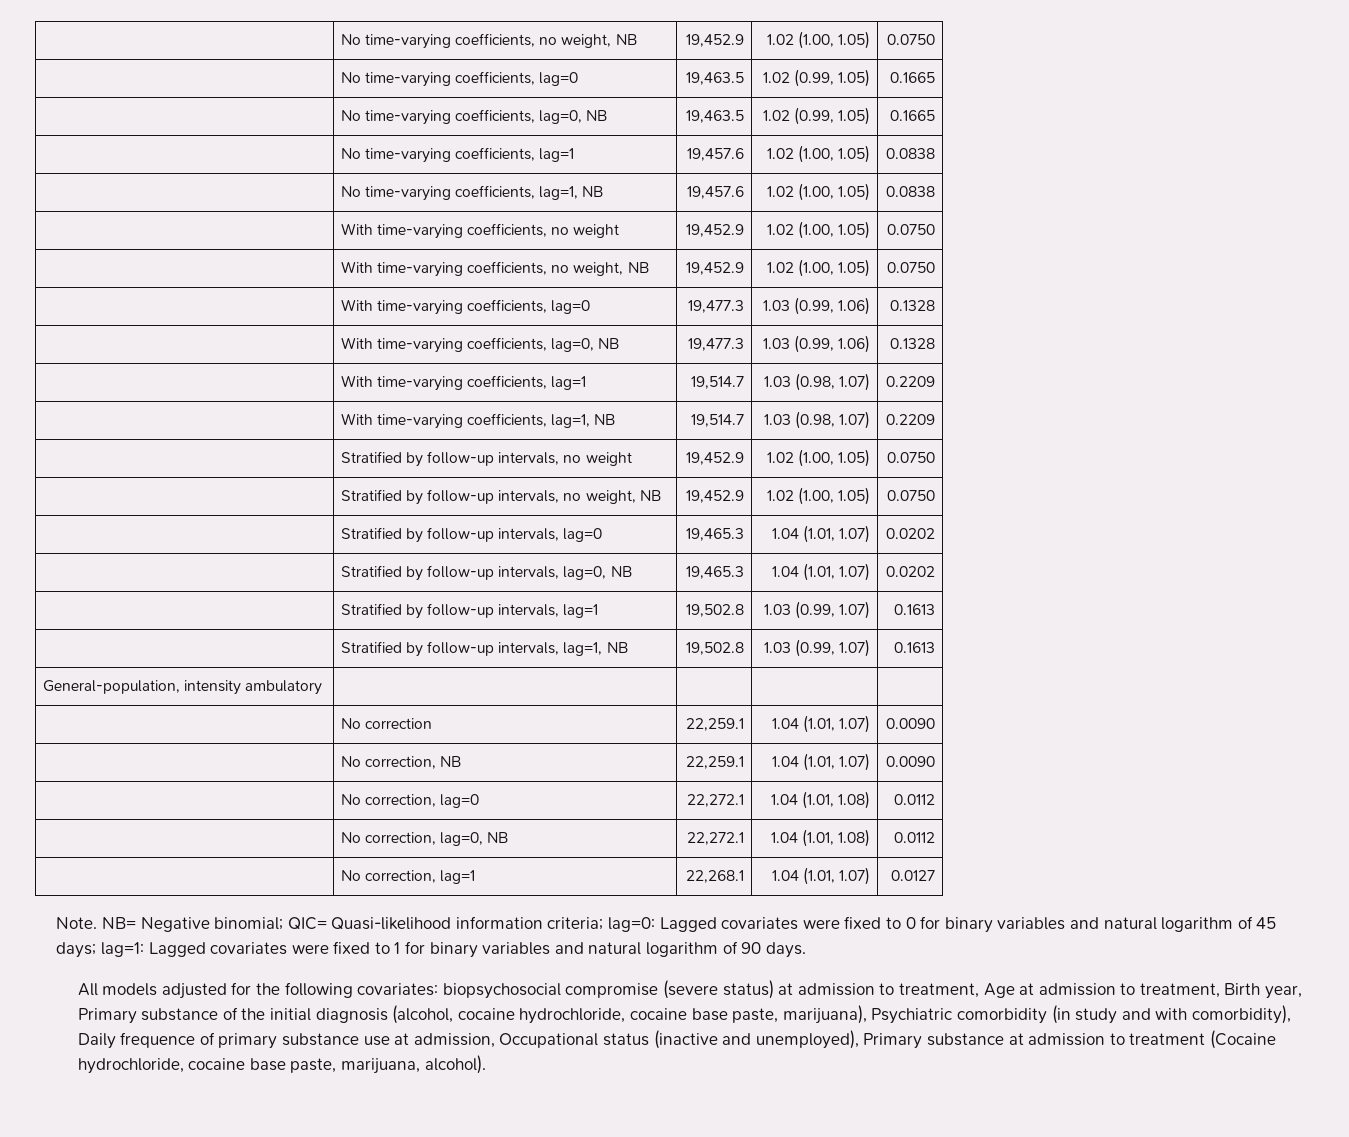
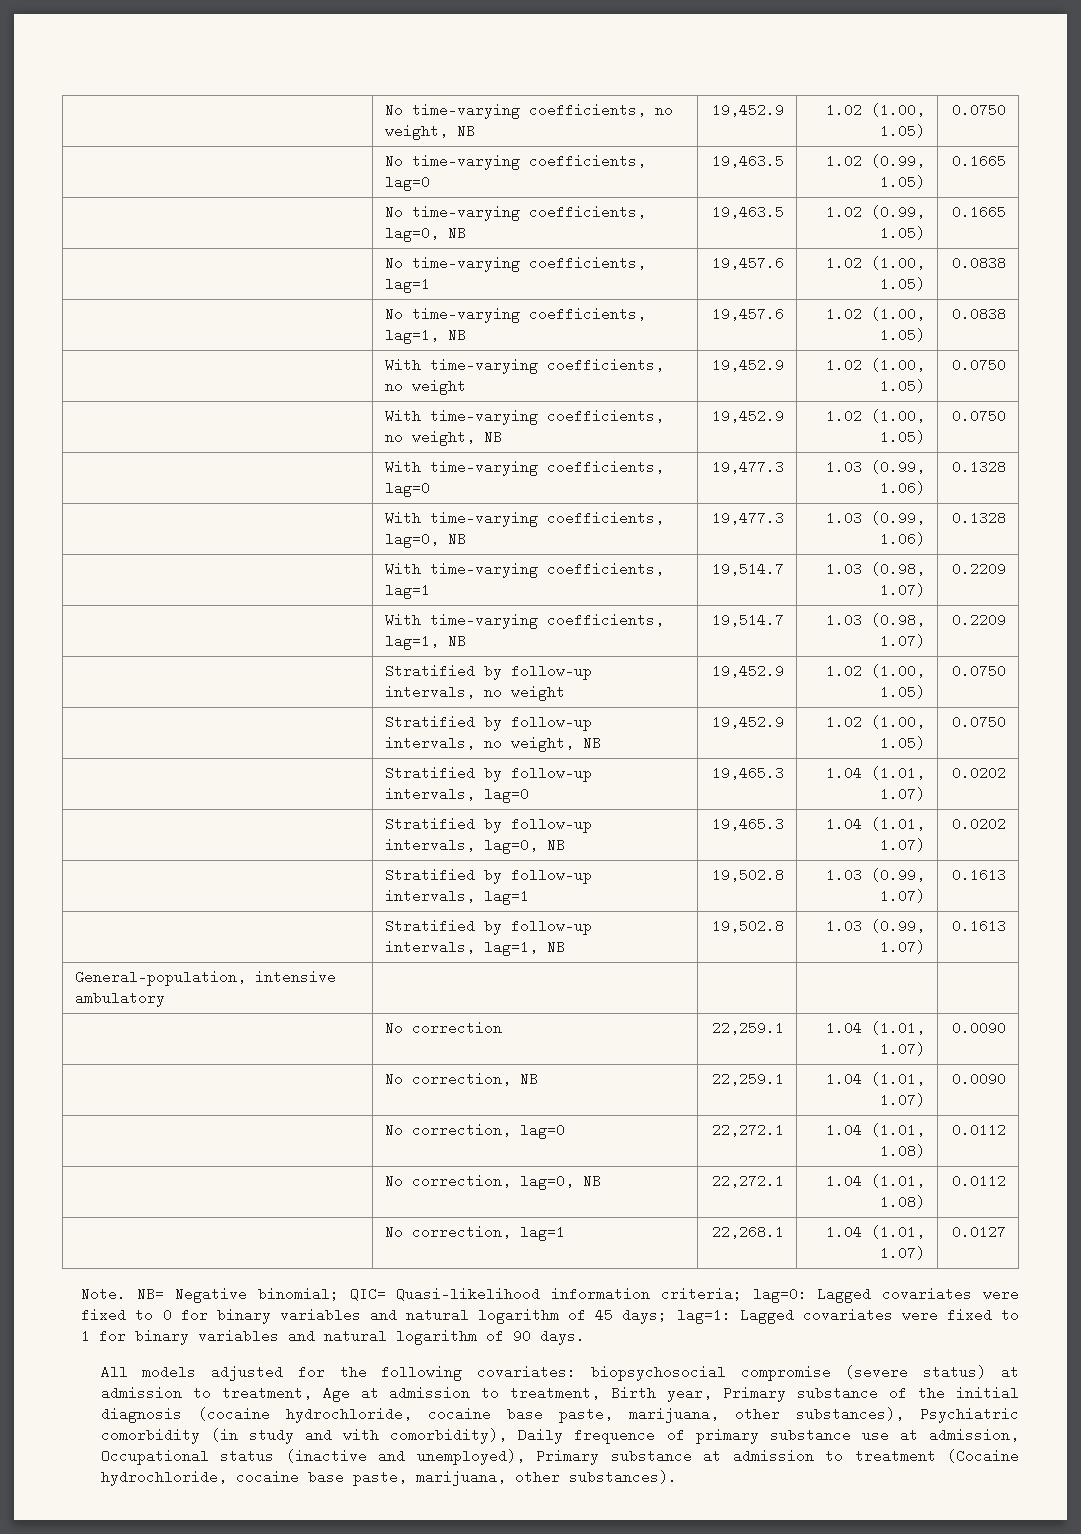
- General-population, intensity ambulatory | | | |
+ General-population, intensive ambulatory | | | |
- All models adjusted for the following covariates: biopsychosocial compromise (severe status) at admission to treatment, Age at admission to treatment, Birth year, Primary substance of the initial diagnosis (alcohol, cocaine hydrochloride, cocaine base paste, marijuana), Psychiatric comorbidity (in study and with comorbidity), Daily frequence of primary substance use at admission, Occupational status (inactive and unemployed), Primary substance at admission to treatment (Cocaine hydrochloride, cocaine base paste, marijuana, alcohol).
+ All models adjusted for the following covariates: biopsychosocial compromise (severe status) at admission to treatment, Age at admission to treatment, Birth year, Primary substance of the initial diagnosis (cocaine hydrochloride, cocaine base paste, marijuana, other substances), Psychiatric comorbidity (in study and with comorbidity), Daily frequence of primary substance use at admission, Occupational status (inactive and unemployed), Primary substance at admission to treatment (Cocaine hydrochloride, cocaine base paste, marijuana, other substances).

